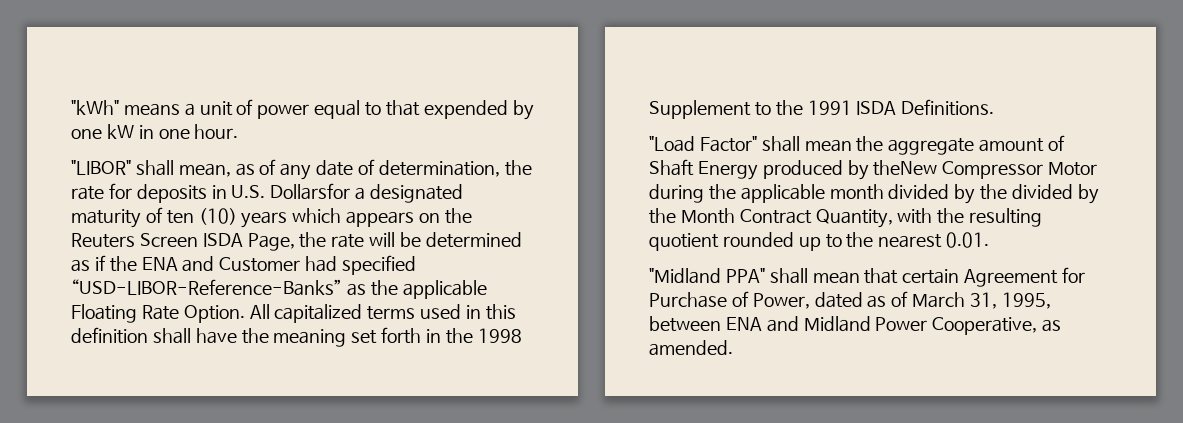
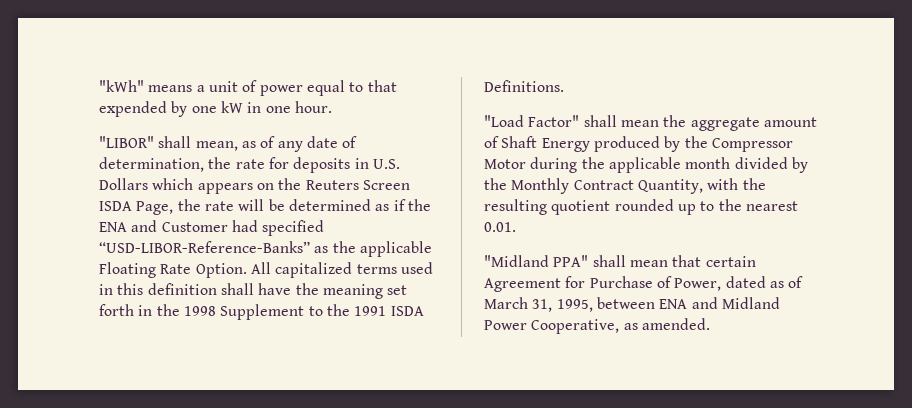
- "LIBOR" shall mean, as of any date of determination, the rate for deposits in U.S. Dollarsfor a designated maturity of ten (10) years which appears on the Reuters Screen ISDA Page, the rate will be determined as if the ENA and Customer had specified “USD-LIBOR-Reference-Banks” as the applicable Floating Rate Option.
+ "LIBOR" shall mean, as of any date of determination, the rate for deposits in U.S. Dollars which appears on the Reuters Screen ISDA Page, the rate will be determined as if the ENA and Customer had specified “USD-LIBOR-Reference-Banks” as the applicable Floating Rate Option.
- "Load Factor" shall mean the aggregate amount of Shaft Energy produced by theNew Compressor Motor during the applicable month divided by the divided by the Month Contract Quantity, with the resulting quotient rounded up to the nearest 0.01.
+ "Load Factor" shall mean the aggregate amount of Shaft Energy produced by the Compressor Motor during the applicable month divided by the Monthly Contract Quantity, with the resulting quotient rounded up to the nearest 0.01.

